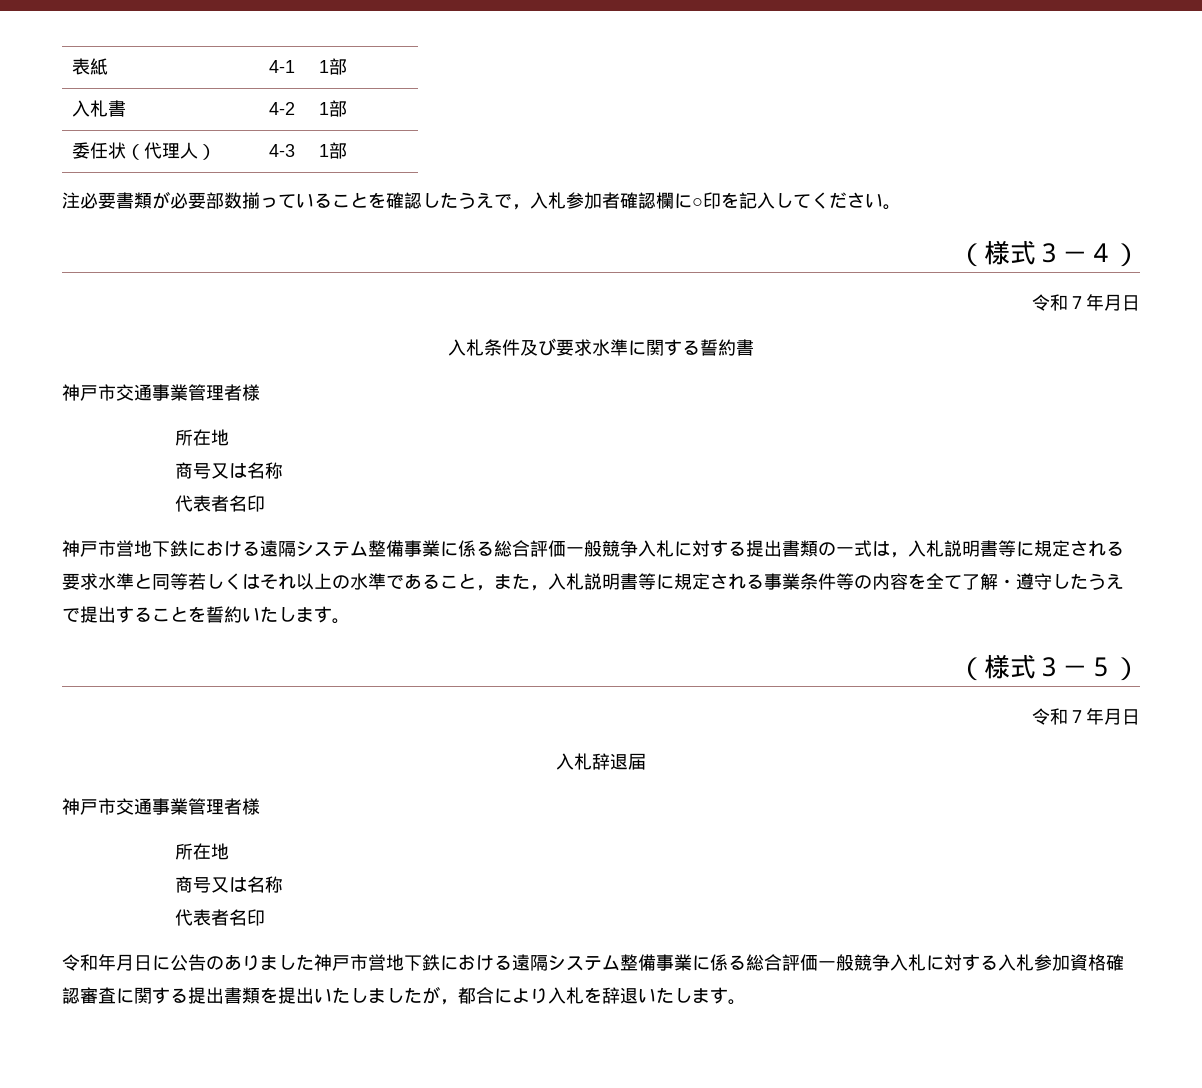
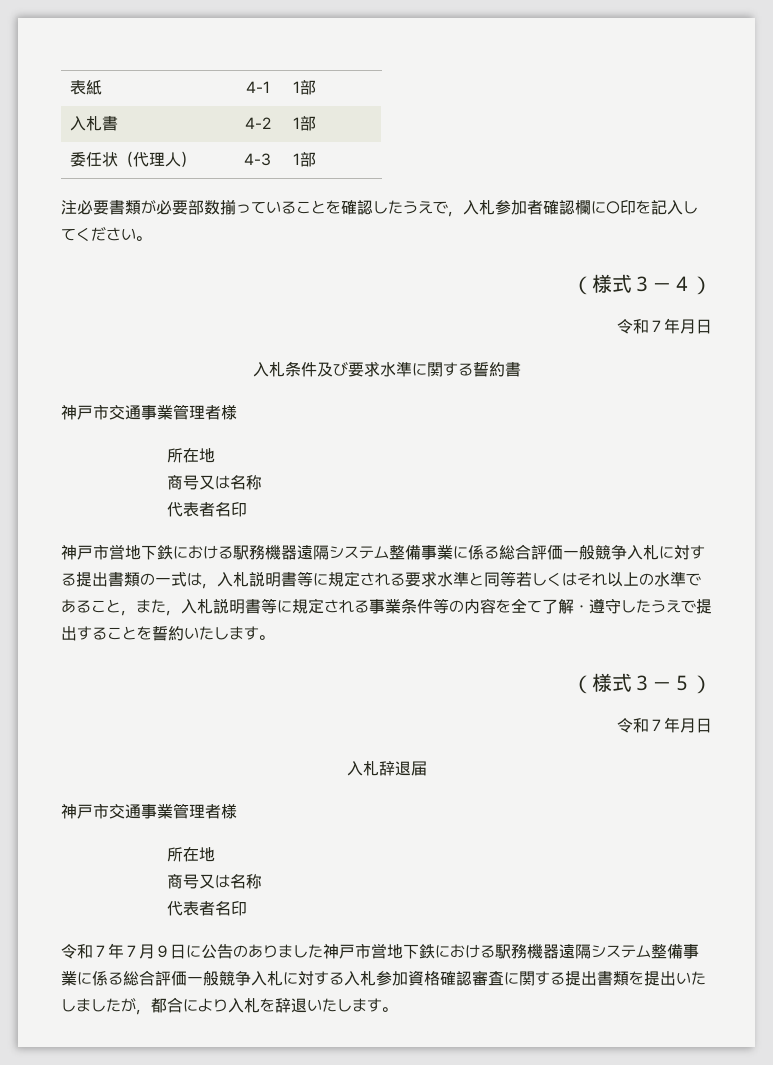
- 神戸市営地下鉄における遠隔システム整備事業に係る総合評価一般競争入札に対する提出書類の一式は，入札説明書等に規定される要求水準と同等若しくはそれ以上の水準であること，また，入札説明書等に規定される事業条件等の内容を全て了解・遵守したうえで提出することを誓約いたします。
+ 神戸市営地下鉄における駅務機器遠隔システム整備事業に係る総合評価一般競争入札に対する提出書類の一式は，入札説明書等に規定される要求水準と同等若しくはそれ以上の水準であること，また，入札説明書等に規定される事業条件等の内容を全て了解・遵守したうえで提出することを誓約いたします。
- 令和年月日に公告のありました神戸市営地下鉄における遠隔システム整備事業に係る総合評価一般競争入札に対する入札参加資格確認審査に関する提出書類を提出いたしましたが，都合により入札を辞退いたします。
+ 令和７年７月９日に公告のありました神戸市営地下鉄における駅務機器遠隔システム整備事業に係る総合評価一般競争入札に対する入札参加資格確認審査に関する提出書類を提出いたしましたが，都合により入札を辞退いたします。

